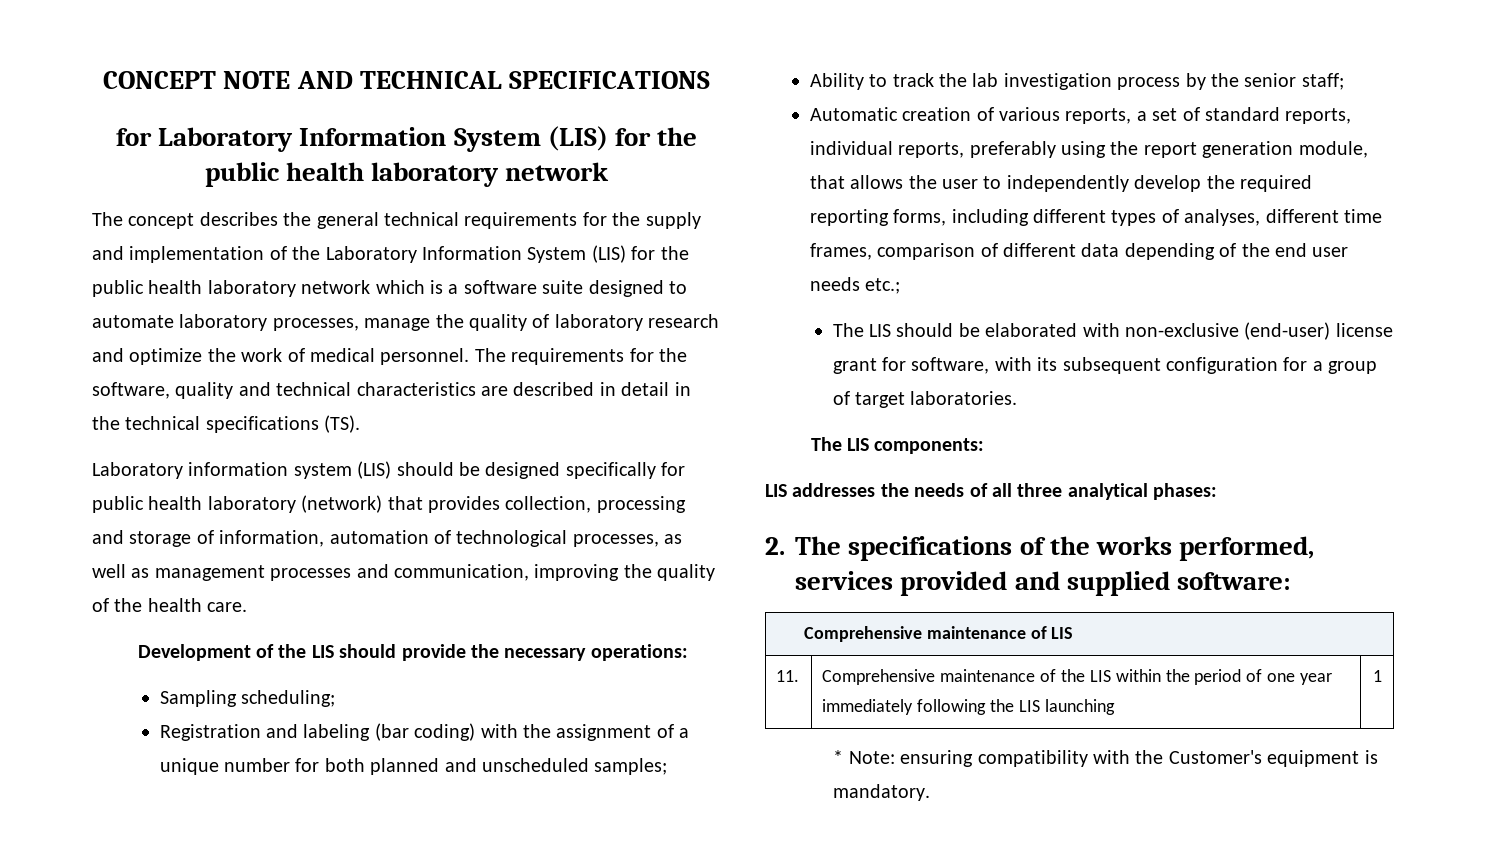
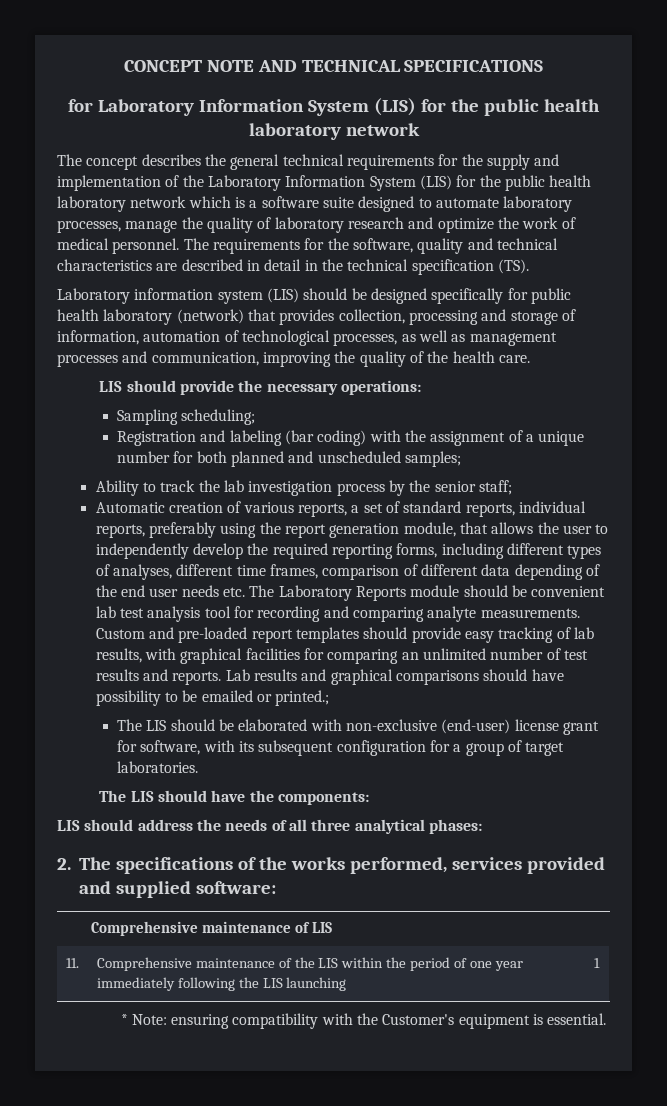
- The requirements for the software, quality and technical characteristics are described in detail in the technical specifications (TS).
+ The requirements for the software, quality and technical characteristics are described in detail in the technical specification (TS).
- Development of the LIS should provide the necessary operations:
+ LIS should provide the necessary operations:
- Automatic creation of various reports, a set of standard reports, individual reports, preferably using the report generation module, that allows the user to independently develop the required reporting forms, including different types of analyses, different time frames, comparison of different data depending of the end user needs etc.;
+ Automatic creation of various reports, a set of standard reports, individual reports, preferably using the report generation module, that allows the user to independently develop the required reporting forms, including different types of analyses, different time frames, comparison of different data depending of the end user needs etc. The Laboratory Reports module should be convenient lab test analysis tool for recording and comparing analyte measurements. Custom and pre-loaded report templates should provide easy tracking of lab results, with graphical facilities for comparing an unlimited number of test results and reports. Lab results and graphical comparisons should have possibility to be emailed or printed.;
- The LIS components:
+ The LIS should have the components:
- LIS addresses the needs of all three analytical phases:
+ LIS should address the needs of all three analytical phases:
- * Note: ensuring compatibility with the Customer's equipment is mandatory.
+ * Note: ensuring compatibility with the Customer's equipment is essential.

